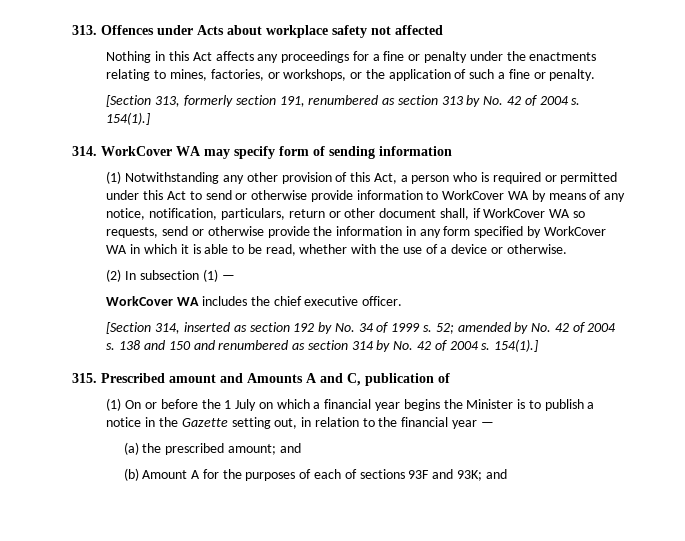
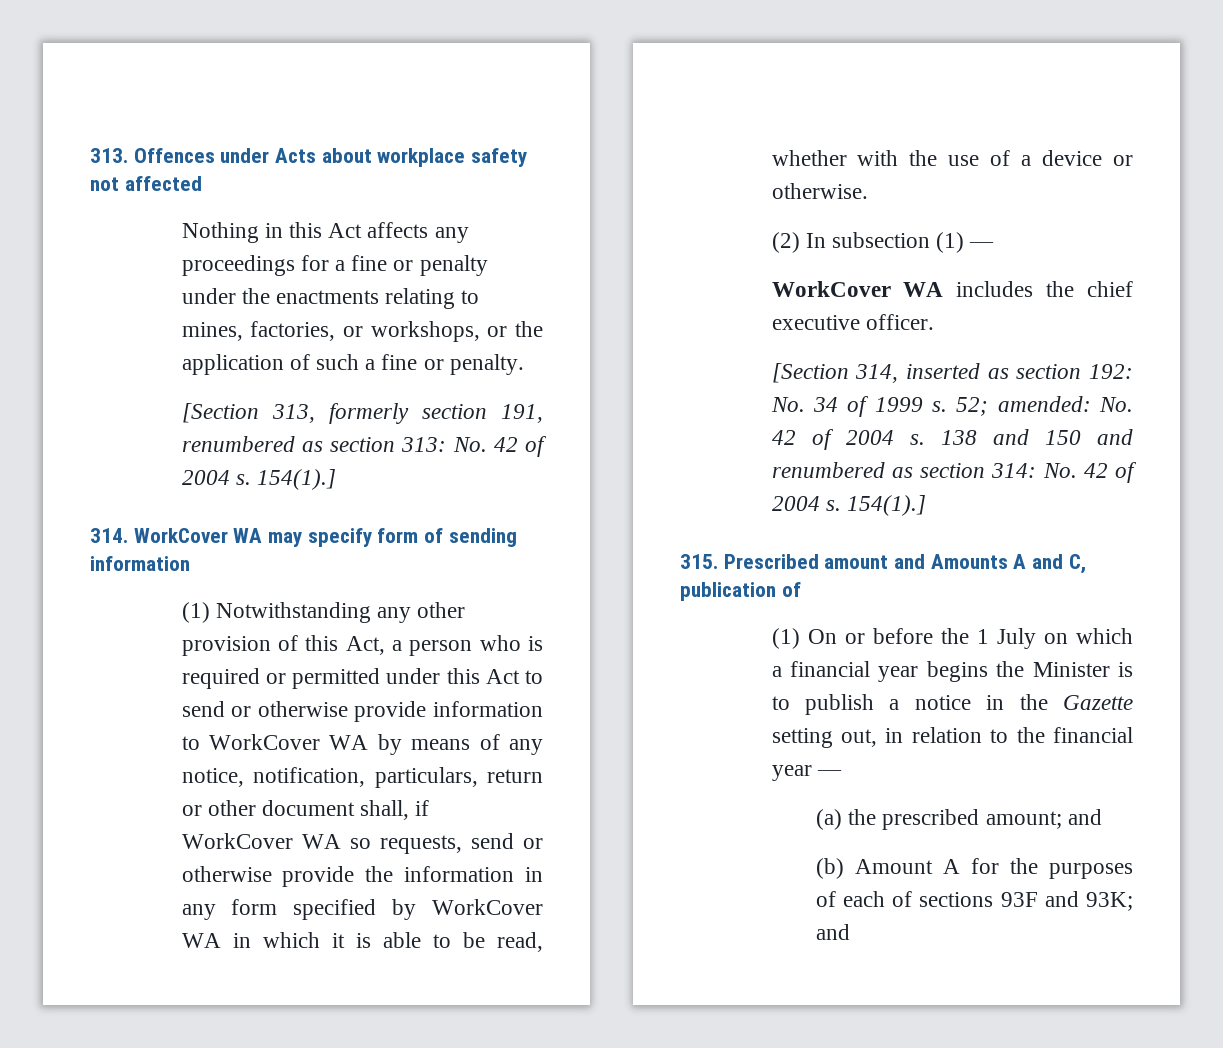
- [Section 313, formerly section 191, renumbered as section 313 by No. 42 of 2004 s.
+ [Section 313, formerly section 191, renumbered as section 313: No. 42 of 2004 s.
- [Section 314, inserted as section 192 by No. 34 of 1999 s.
+ [Section 314, inserted as section 192: No. 34 of 1999 s.
- 52; amended by No. 42 of 2004 s.
+ 52; amended: No. 42 of 2004 s.
- 138 and 150 and renumbered as section 314 by No. 42 of 2004 s.
+ 138 and 150 and renumbered as section 314: No. 42 of 2004 s.

